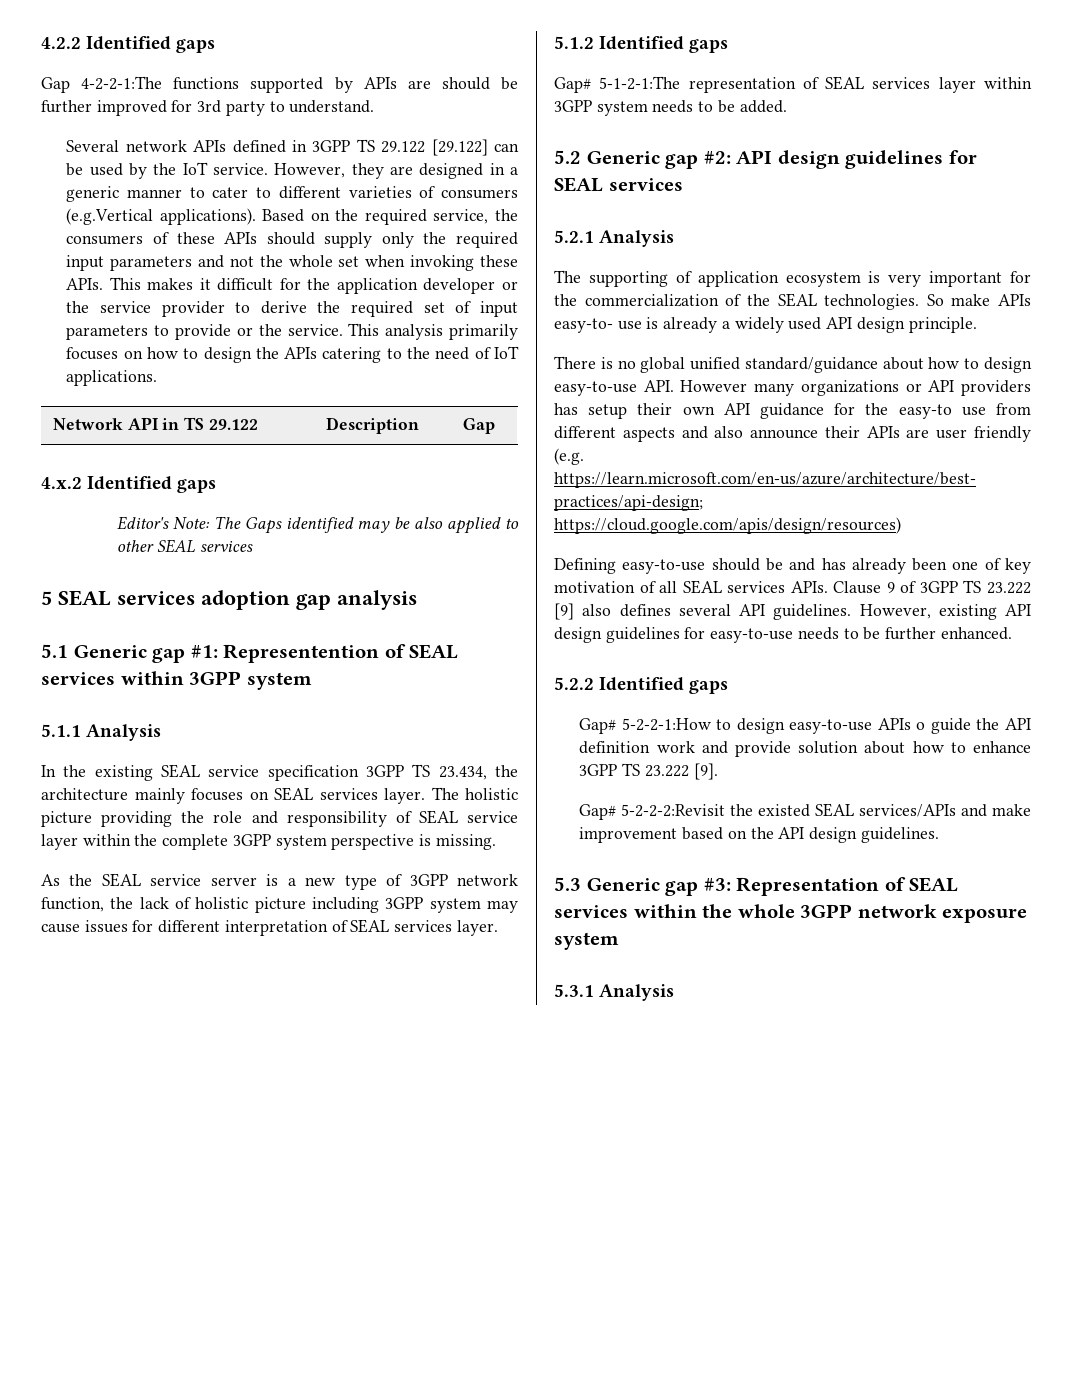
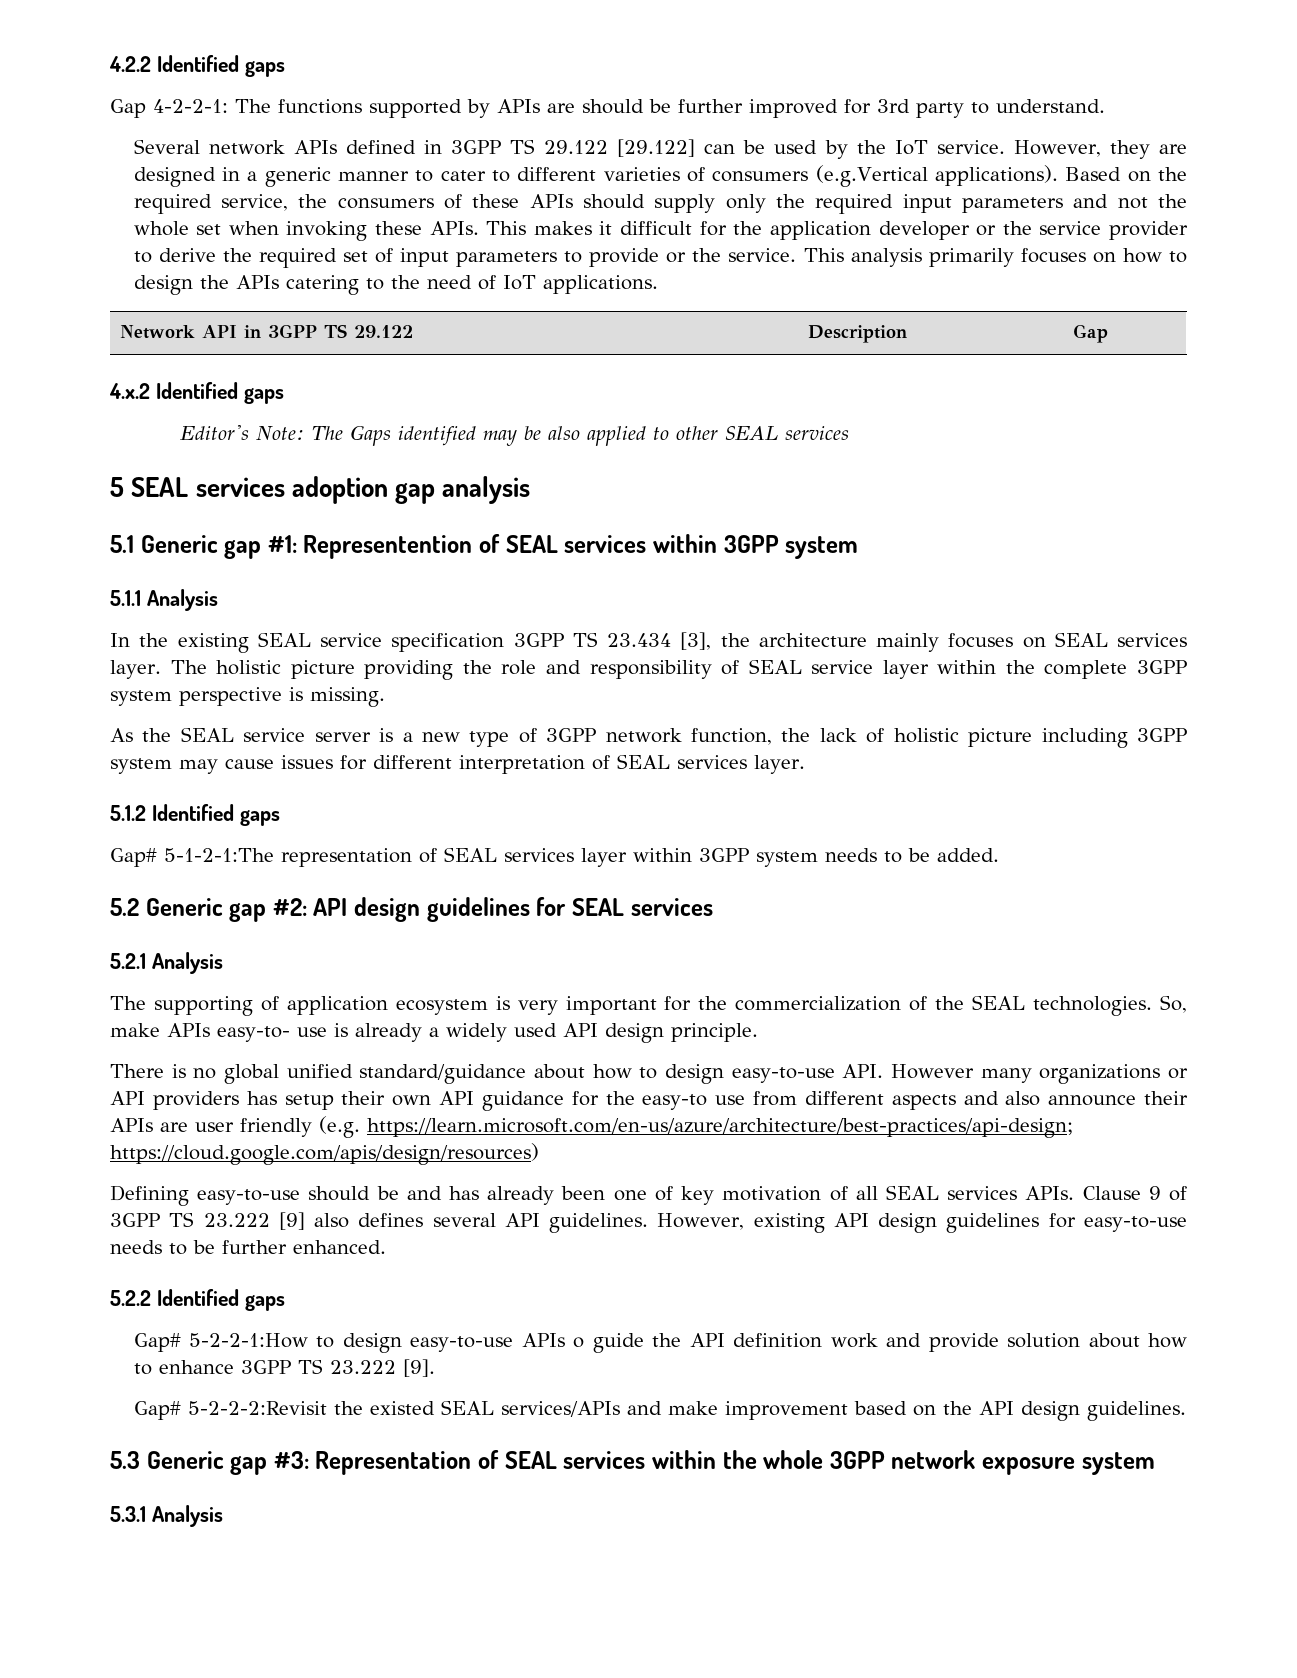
- Gap 4-2-2-1:The functions supported by APIs are should be further improved for 3rd party to understand.
+ Gap 4-2-2-1: The functions supported by APIs are should be further improved for 3rd party to understand.
- Network API in TS 29.122 | Description | Gap
+ Network API in 3GPP TS 29.122 | Description | Gap
- In the existing SEAL service specification 3GPP TS 23.434, the architecture mainly focuses on SEAL services layer.
+ In the existing SEAL service specification 3GPP TS 23.434 [3], the architecture mainly focuses on SEAL services layer.
- So make APIs easy-to- use is already a widely used API design principle.
+ So, make APIs easy-to- use is already a widely used API design principle.

